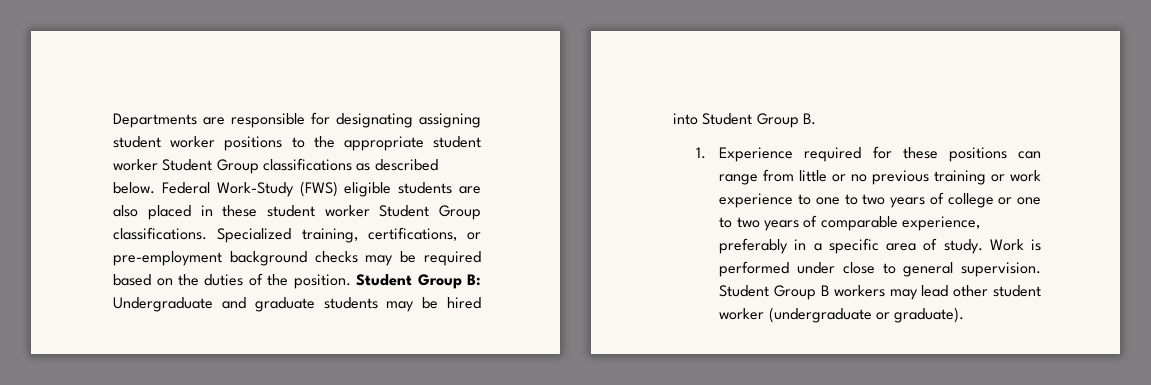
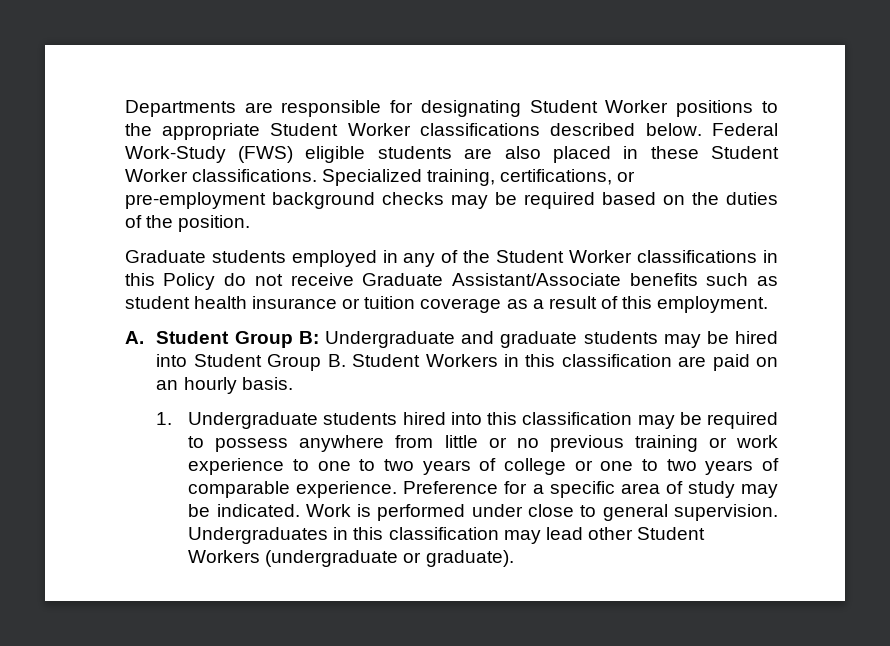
- Departments are responsible for designating assigning student worker positions to the appropriate student worker Student Group classifications as described below.
+ Departments are responsible for designating Student Worker positions to the appropriate Student Worker classifications described below.
- Federal Work-Study (FWS) eligible students are also placed in these student worker Student Group classifications.
+ Federal Work-Study (FWS) eligible students are also placed in these Student Worker classifications.
- Specialized training, certifications, or pre-employment background checks may be required based on the duties of the position. Student Group B: Undergraduate and graduate students may be hired into Student Group B.
- 1. Experience required for these positions can range from little or no previous training or work experience to one to two years of college or one to two years of comparable experience, preferably in a specific area of study.
+ Specialized training, certifications, or pre-employment background checks may be required based on the duties of the position.
+ Graduate students employed in any of the Student Worker classifications in this Policy do not receive Graduate Assistant/Associate benefits such as student health insurance or tuition coverage as a result of this employment.
+ A. Student Group B: Undergraduate and graduate students may be hired into Student Group B. Student Workers in this classification are paid on an hourly basis.
+ 1. Undergraduate students hired into this classification may be required to possess anywhere from little or no previous training or work experience to one to two years of college or one to two years of comparable experience. Preference for a specific area of study may be indicated.
- Student Group B workers may lead other student worker (undergraduate or graduate).
+ Undergraduates in this classification may lead other Student Workers (undergraduate or graduate).

